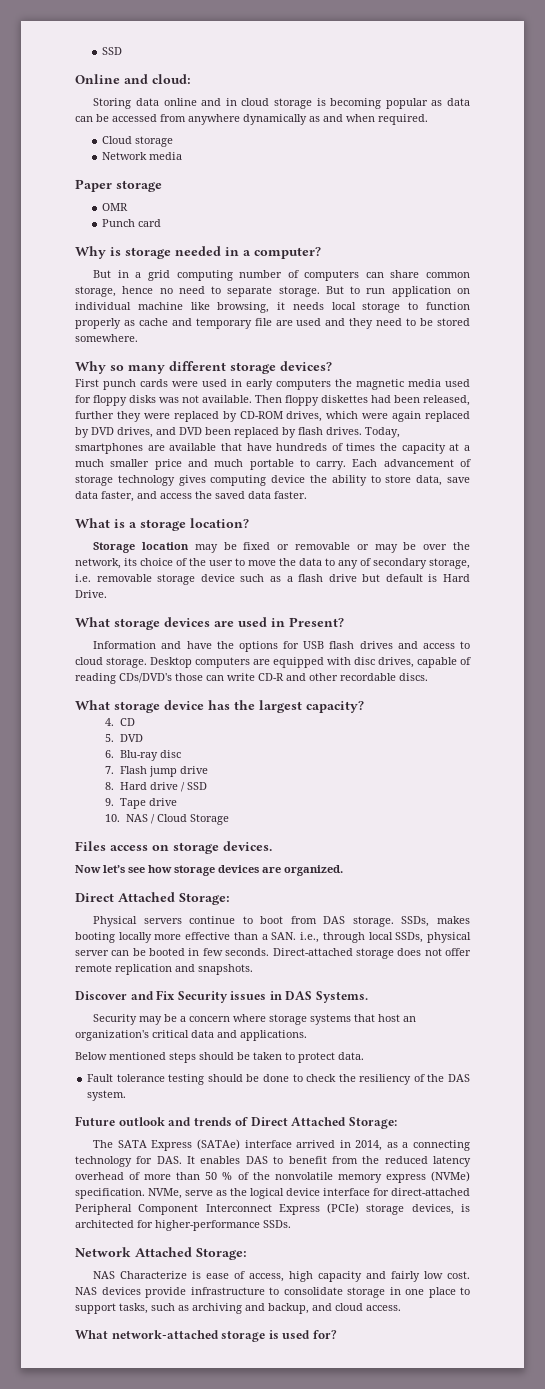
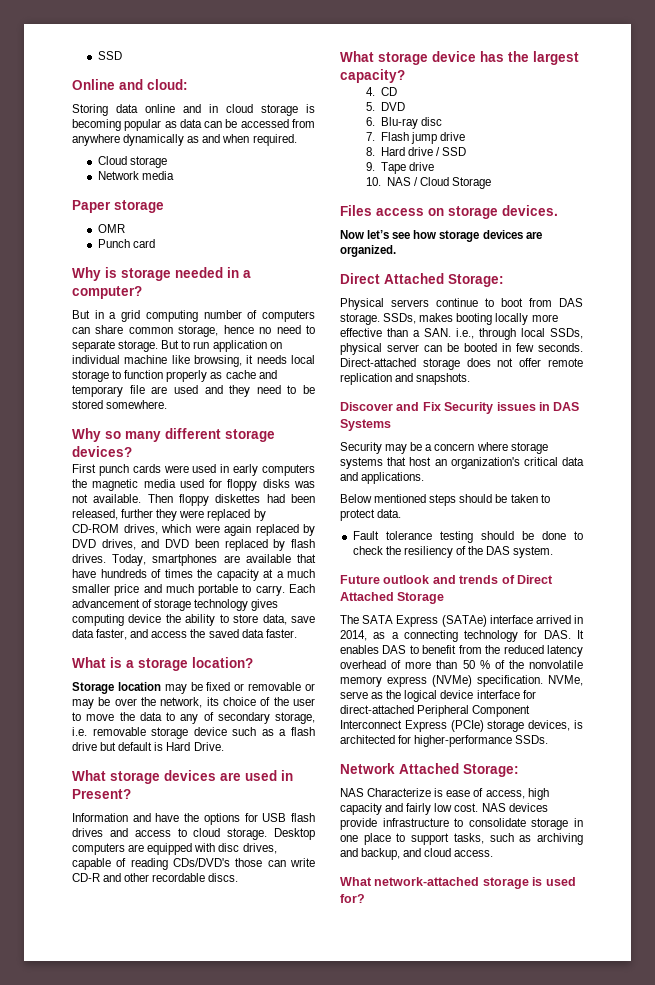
- Discover and Fix Security issues in DAS Systems.
+ Discover and Fix Security issues in DAS Systems
- Future outlook and trends of Direct Attached Storage:
+ Future outlook and trends of Direct Attached Storage

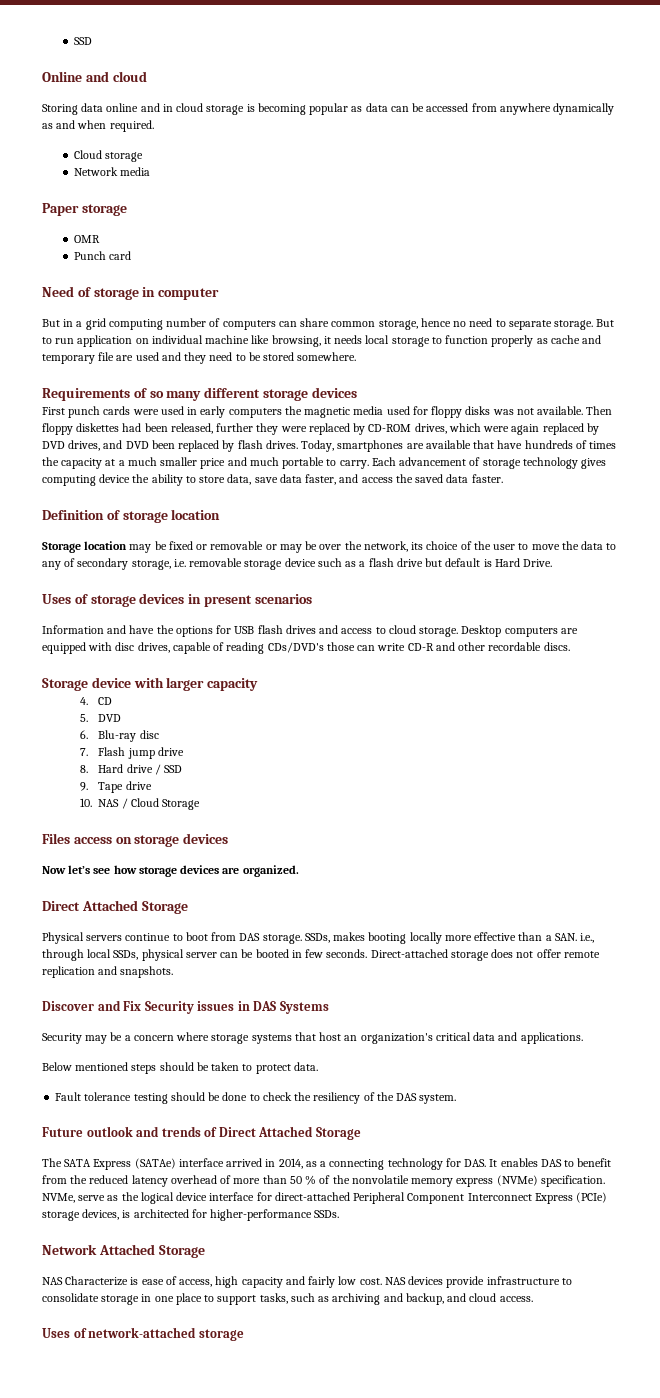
- Online and cloud:
+ Online and cloud
- Why is storage needed in a computer?
+ Need of storage in computer
- Why so many different storage devices?
+ Requirements of so many different storage devices
- What is a storage location?
+ Definition of storage location
- What storage devices are used in Present?
+ Uses of storage devices in present scenarios
- What storage device has the largest capacity?
+ Storage device with larger capacity
- Files access on storage devices.
+ Files access on storage devices
  Now let’s see how storage devices are organized.
- Direct Attached Storage:
+ Direct Attached Storage
- Network Attached Storage:
+ Network Attached Storage
- What network-attached storage is used for?
+ Uses of network-attached storage

